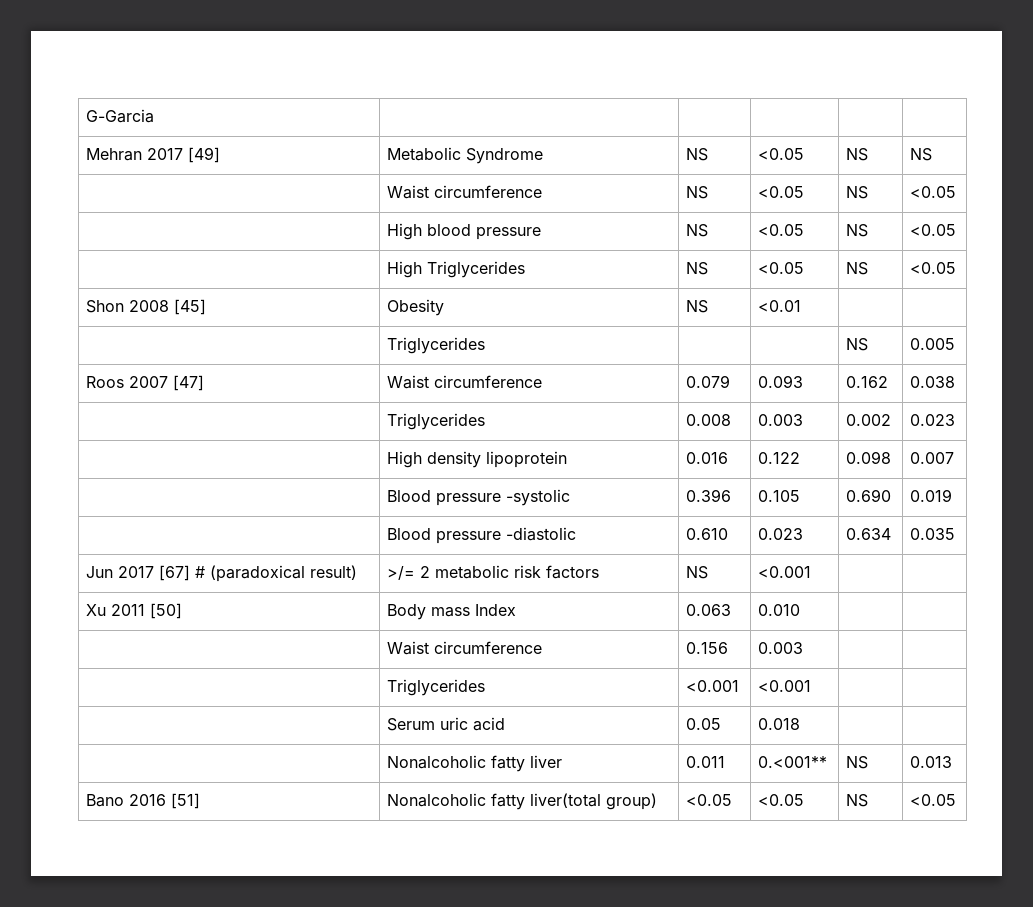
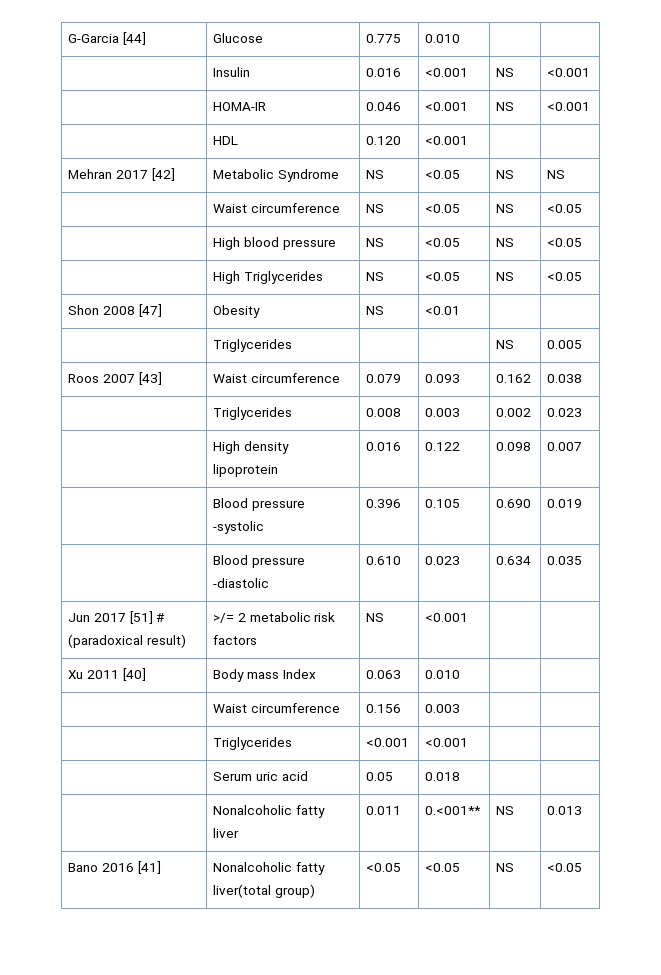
- G-Garcia | | | | |
+ G-Garcia [44] | Glucose | 0.775 | 0.010 | |
+ | Insulin | 0.016 | <0.001 | NS | <0.001
+ | HOMA-IR | 0.046 | <0.001 | NS | <0.001
+ | HDL | 0.120 | <0.001 | |
- Mehran 2017 [49] | Metabolic Syndrome | NS | <0.05 | NS | NS
+ Mehran 2017 [42] | Metabolic Syndrome | NS | <0.05 | NS | NS
- Shon 2008 [45] | Obesity | NS | <0.01 | |
+ Shon 2008 [47] | Obesity | NS | <0.01 | |
- Roos 2007 [47] | Waist circumference | 0.079 | 0.093 | 0.162 | 0.038
+ Roos 2007 [43] | Waist circumference | 0.079 | 0.093 | 0.162 | 0.038
- Jun 2017 [67] # (paradoxical result) | >/= 2 metabolic risk factors | NS | <0.001 | |
+ Jun 2017 [51] # (paradoxical result) | >/= 2 metabolic risk factors | NS | <0.001 | |
- Xu 2011 [50] | Body mass Index | 0.063 | 0.010 | |
+ Xu 2011 [40] | Body mass Index | 0.063 | 0.010 | |
- Bano 2016 [51] | Nonalcoholic fatty liver(total group) | <0.05 | <0.05 | NS | <0.05
+ Bano 2016 [41] | Nonalcoholic fatty liver(total group) | <0.05 | <0.05 | NS | <0.05

